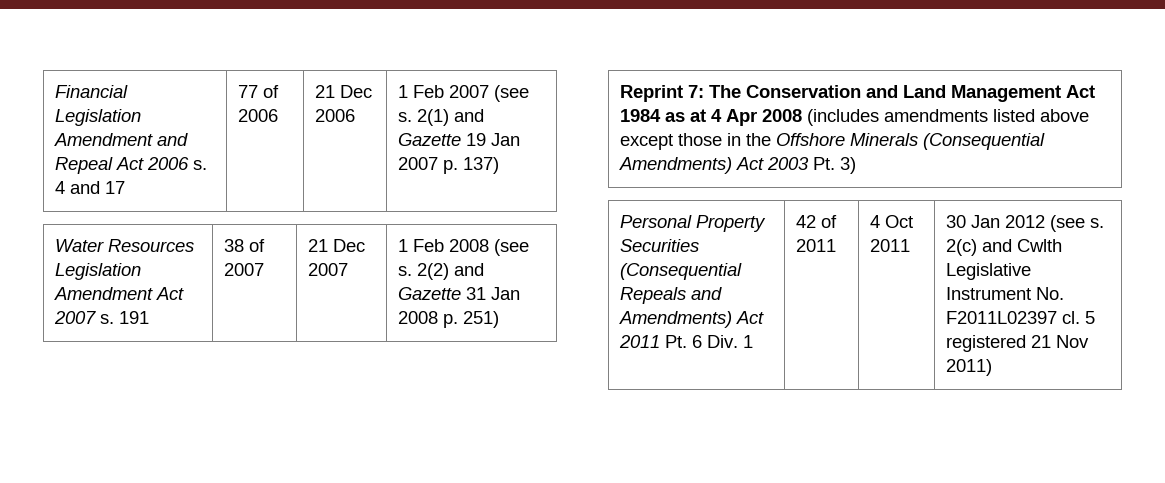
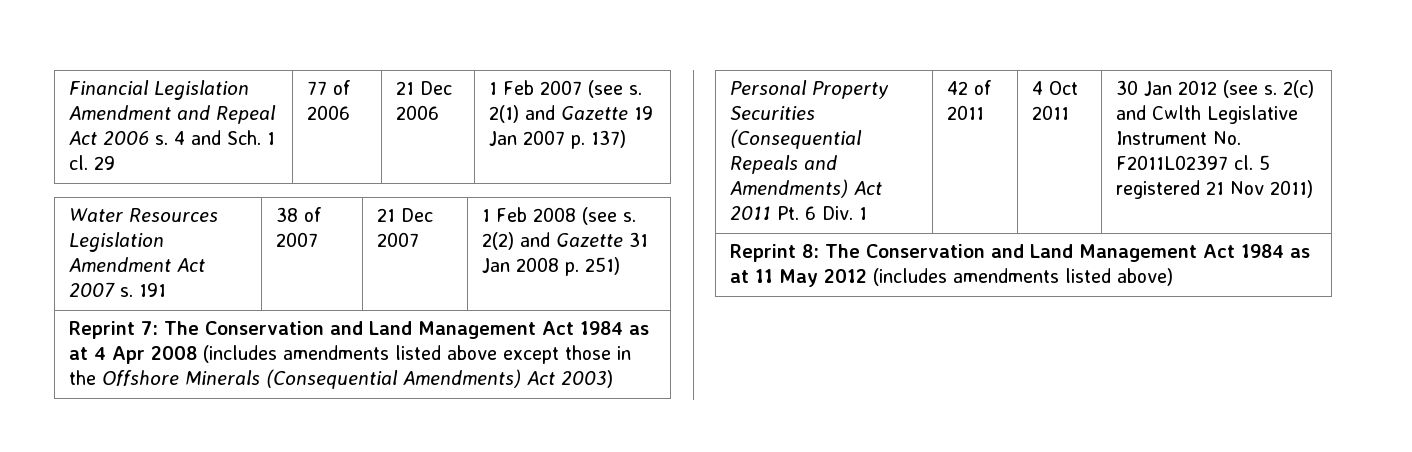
- Financial Legislation Amendment and Repeal Act 2006 s. 4 and 17 | 77 of 2006 | 21 Dec 2006 | 1 Feb 2007 (see s. 2(1) and Gazette 19 Jan 2007 p. 137)
+ Financial Legislation Amendment and Repeal Act 2006 s. 4 and Sch. 1 cl. 29 | 77 of 2006 | 21 Dec 2006 | 1 Feb 2007 (see s. 2(1) and Gazette 19 Jan 2007 p. 137)
- Reprint 7: The Conservation and Land Management Act 1984 as at 4 Apr 2008 (includes amendments listed above except those in the Offshore Minerals (Consequential Amendments) Act 2003 Pt. 3)
+ Reprint 7: The Conservation and Land Management Act 1984 as at 4 Apr 2008 (includes amendments listed above except those in the Offshore Minerals (Consequential Amendments) Act 2003)
+ Reprint 8: The Conservation and Land Management Act 1984 as at 11 May 2012 (includes amendments listed above)

